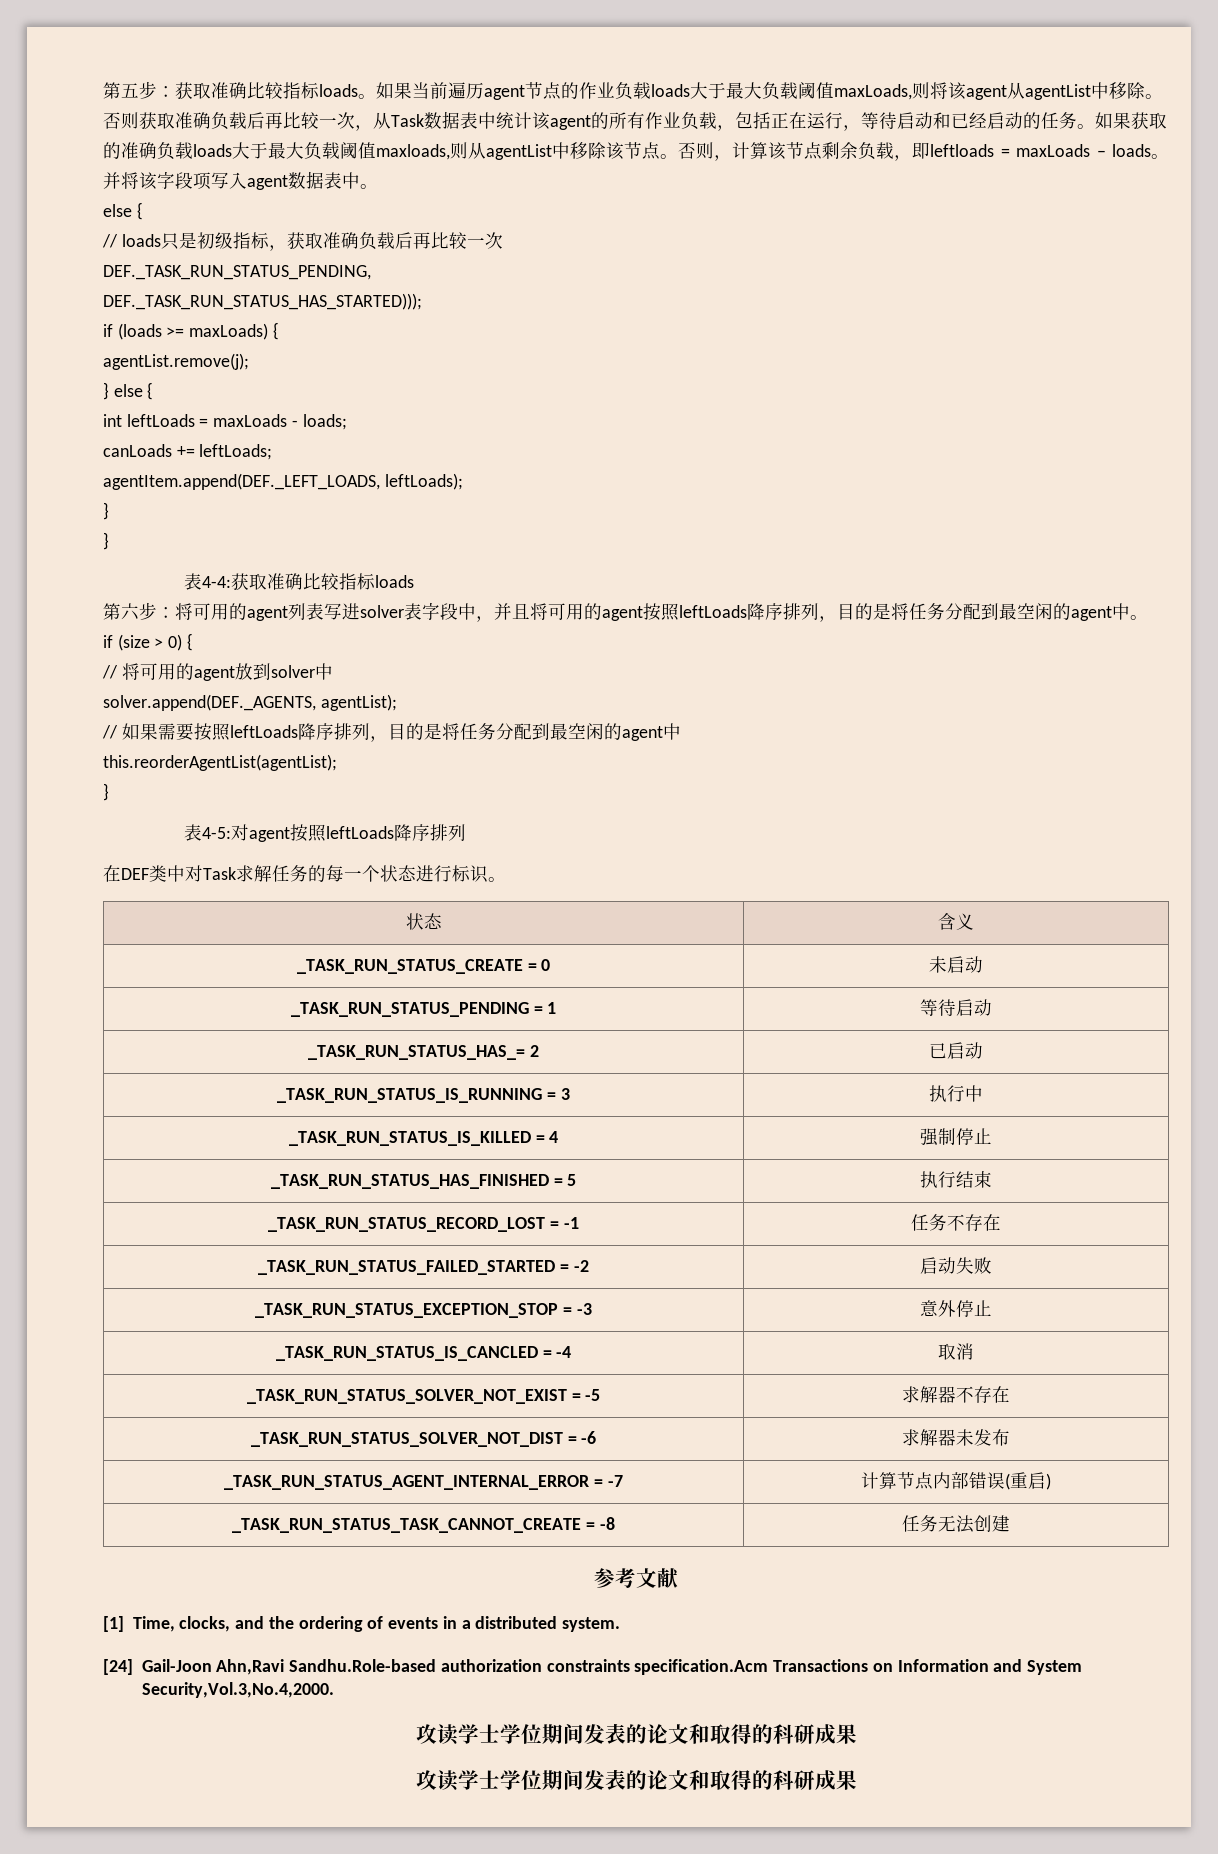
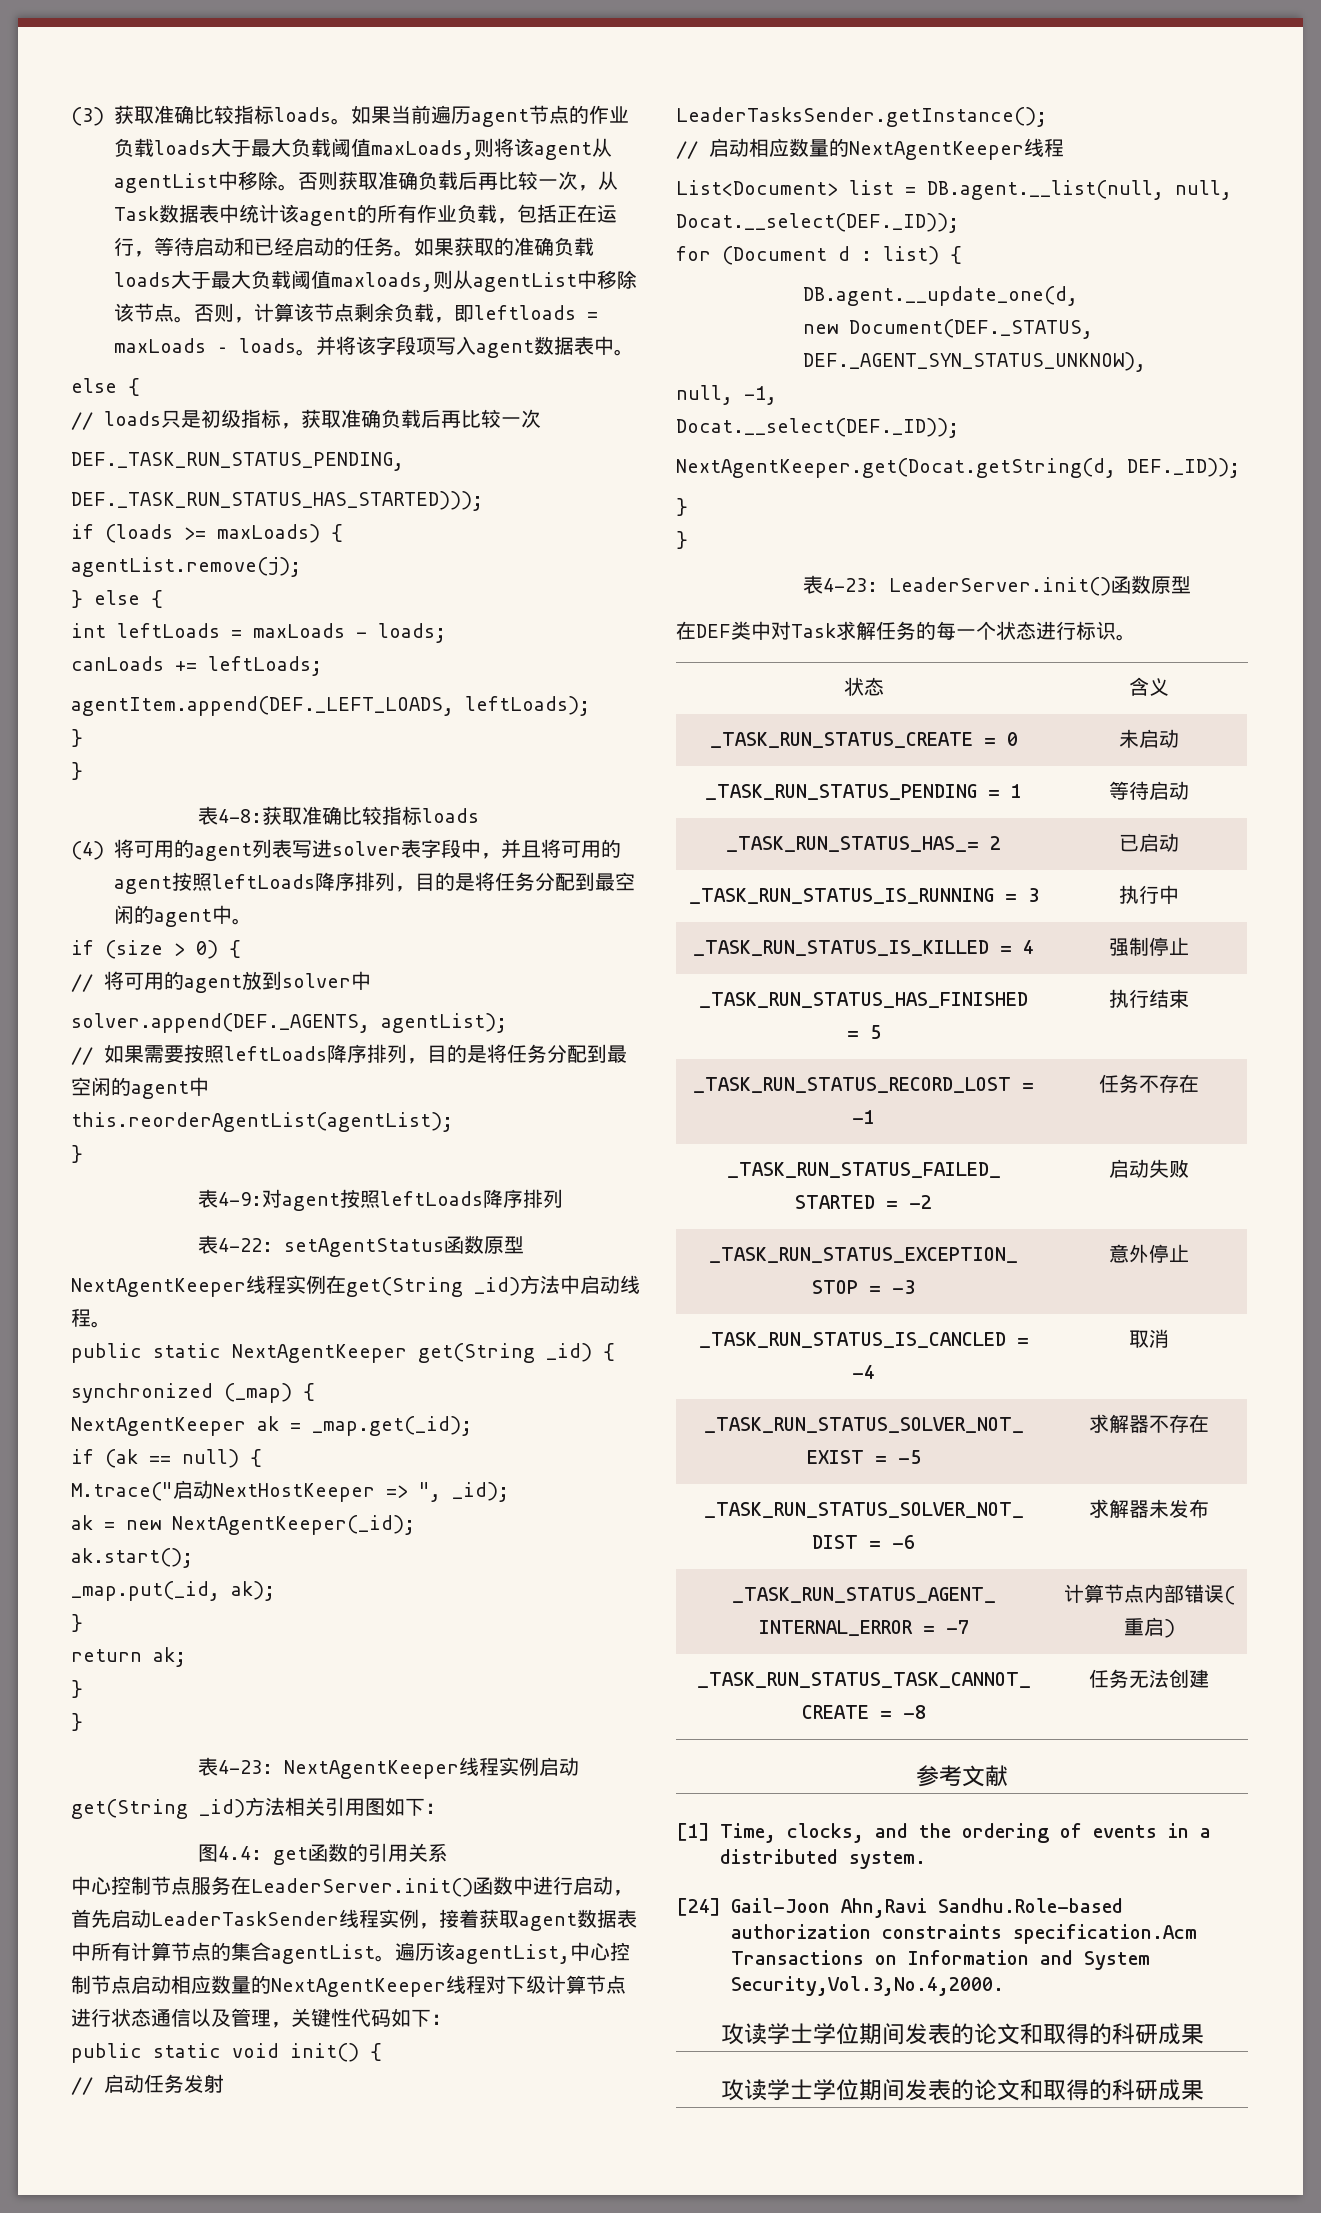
- 第五步：获取准确比较指标loads。
+ (3)获取准确比较指标loads。
- 表4-4:获取准确比较指标loads
+ 表4-8:获取准确比较指标loads
- 第六步：将可用的agent列表写进solver表字段中，并且将可用的agent按照leftLoads降序排列，目的是将任务分配到最空闲的agent中。
+ (4)将可用的agent列表写进solver表字段中，并且将可用的agent按照leftLoads降序排列，目的是将任务分配到最空闲的agent中。
- 表4-5:对agent按照leftLoads降序排列
+ 表4-9:对agent按照leftLoads降序排列
+ 表4-22: setAgentStatus函数原型
+ NextAgentKeeper线程实例在get(String _id)方法中启动线程。
+ public static NextAgentKeeper get(String _id) {
+ synchronized (_map) {
+ NextAgentKeeper ak = _map.get(_id);
+ if (ak == null) {
+ M.trace("启动NextHostKeeper => ", _id);
+ ak = new NextAgentKeeper(_id);
+ ak.start();
+ _map.put(_id, ak);
+ }
+ return ak;
+ }
+ }
+ 表4-23: NextAgentKeeper线程实例启动
+ get(String _id)方法相关引用图如下：
+ 图4.4: get函数的引用关系
+ 中心控制节点服务在LeaderServer.init()函数中进行启动，首先启动LeaderTaskSender线程实例，接着获取agent数据表中所有计算节点的集合agentList。遍历该agentList,中心控制节点启动相应数量的NextAgentKeeper线程对下级计算节点进行状态通信以及管理，关键性代码如下：
+ public static void init() {
+ // 启动任务发射
+ LeaderTasksSender.getInstance();
+ // 启动相应数量的NextAgentKeeper线程
+ List<Document> list = DB.agent.__list(null, null, Docat.__select(DEF._ID));
+ for (Document d : list) {
+ DB.agent.__update_one(d,
+ new Document(DEF._STATUS, DEF._AGENT_SYN_STATUS_UNKNOW),
+ null, -1,
+ Docat.__select(DEF._ID));
+ NextAgentKeeper.get(Docat.getString(d, DEF._ID));
+ }
+ }
+ 表4-23: LeaderServer.init()函数原型

